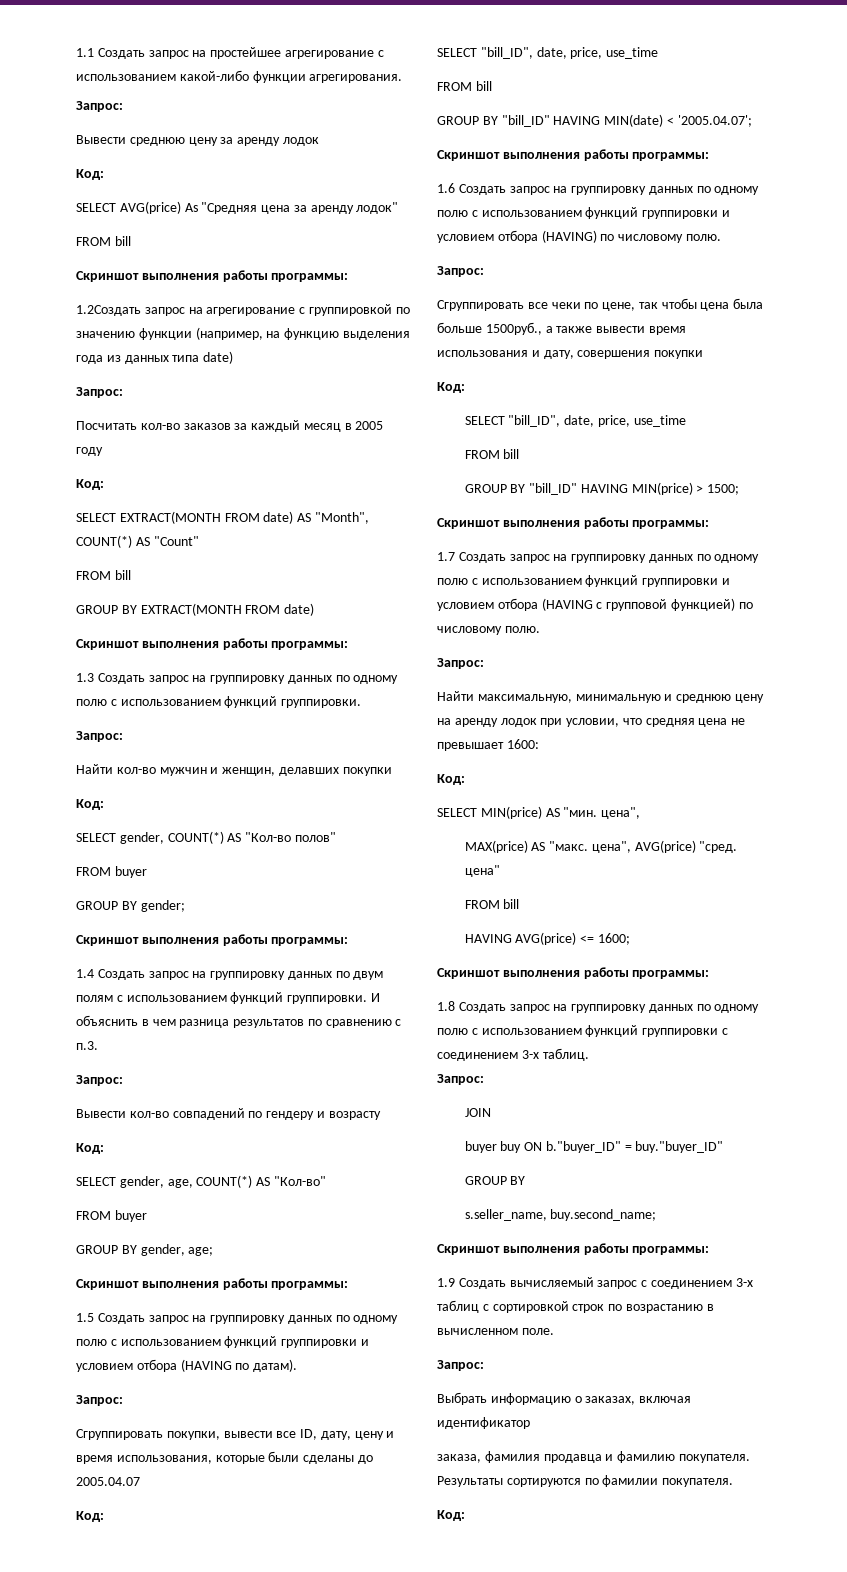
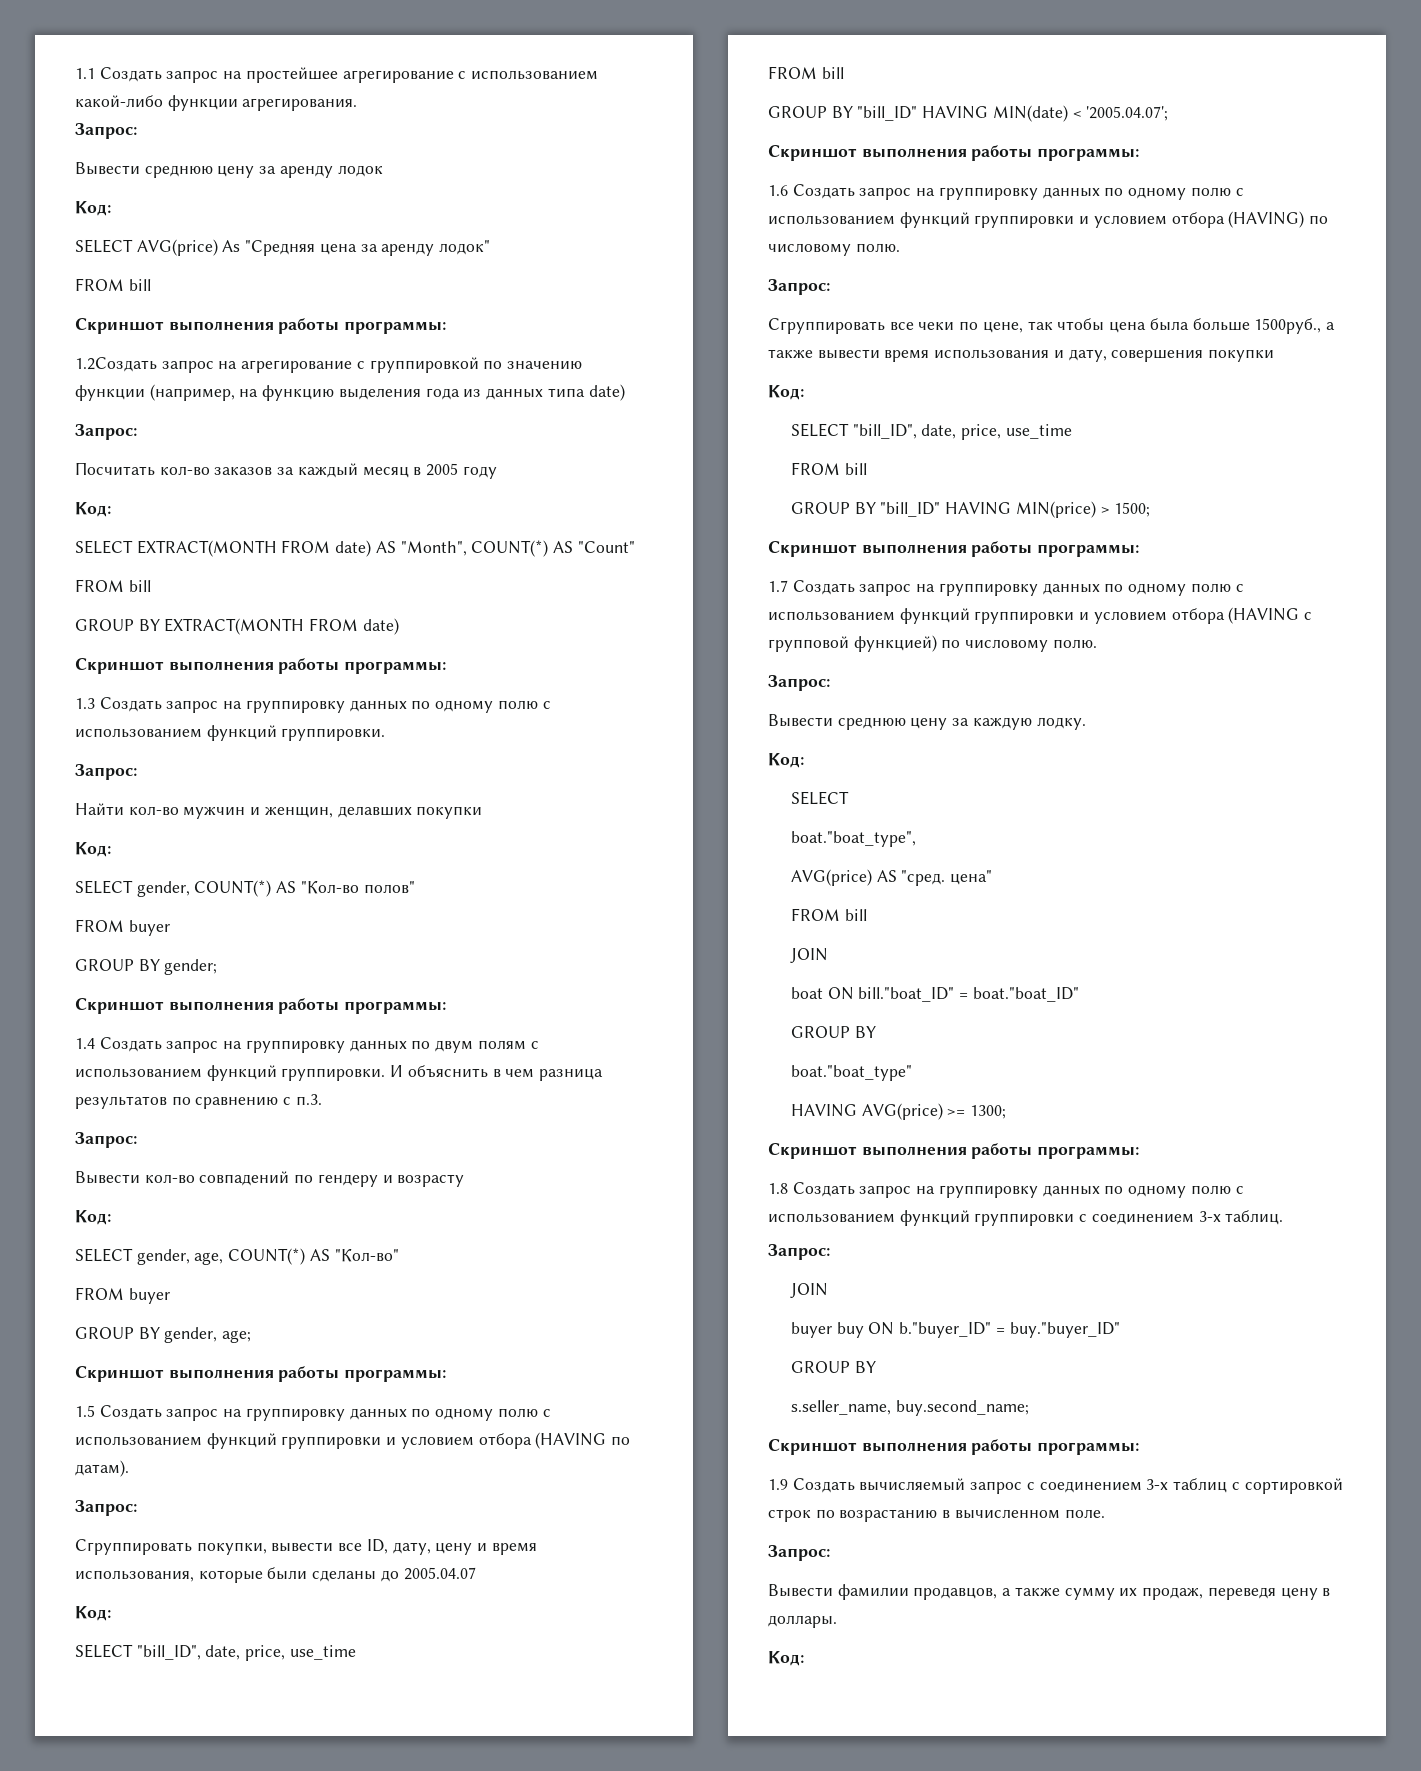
- Найти максимальную, минимальную и среднюю цену на аренду лодок при условии, что средняя цена не превышает 1600:
+ Вывести среднюю цену за каждую лодку.
  Код:
- SELECT MIN(price) AS "мин. цена",
- MAX(price) AS "макс. цена", AVG(price) "сред. цена"
+ SELECT
+ boat."boat_type",
+ AVG(price) AS "сред. цена"
  FROM bill
+ JOIN
+ boat ON bill."boat_ID" = boat."boat_ID"
+ GROUP BY
+ boat."boat_type"
- HAVING AVG(price) <= 1600;
+ HAVING AVG(price) >= 1300;
- Выбрать информацию о заказах, включая идентификатор
- заказа, фамилия продавца и фамилию покупателя. Результаты сортируются по фамилии покупателя.
+ Вывести фамилии продавцов, а также сумму их продаж, переведя цену в доллары.

